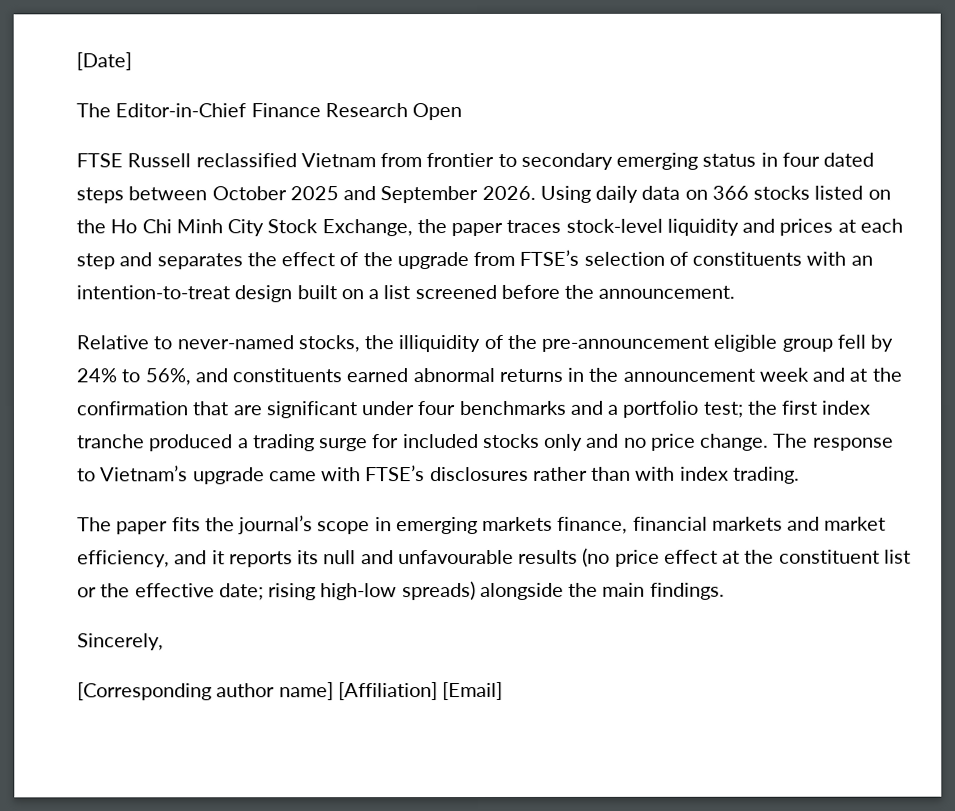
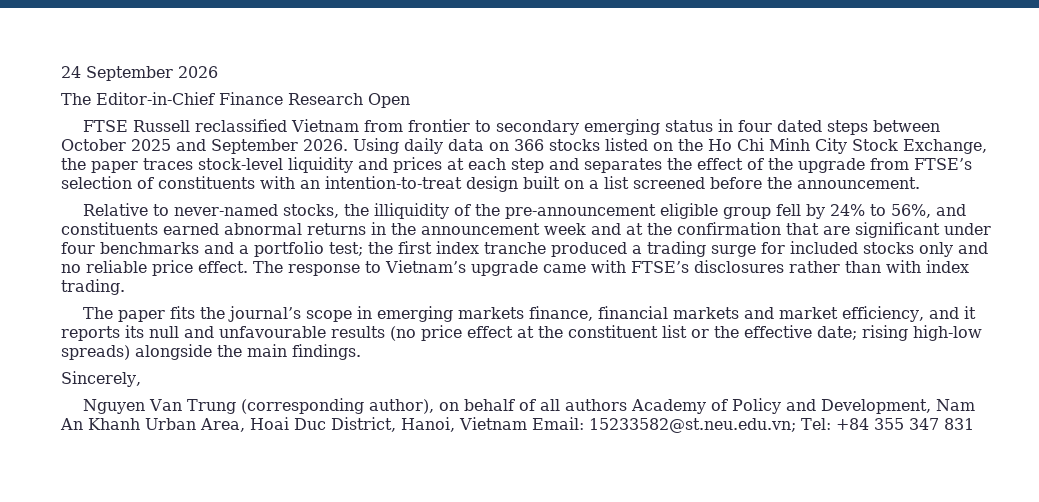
- [Date]
+ 24 September 2026
- Relative to never-named stocks, the illiquidity of the pre-announcement eligible group fell by 24% to 56%, and constituents earned abnormal returns in the announcement week and at the confirmation that are significant under four benchmarks and a portfolio test; the first index tranche produced a trading surge for included stocks only and no price change.
+ Relative to never-named stocks, the illiquidity of the pre-announcement eligible group fell by 24% to 56%, and constituents earned abnormal returns in the announcement week and at the confirmation that are significant under four benchmarks and a portfolio test; the first index tranche produced a trading surge for included stocks only and no reliable price effect.
- [Corresponding author name] [Affiliation] [Email]
+ Nguyen Van Trung (corresponding author), on behalf of all authors Academy of Policy and Development, Nam An Khanh Urban Area, Hoai Duc District, Hanoi, Vietnam Email: 15233582@st.neu.edu.vn; Tel: +84 355 347 831

